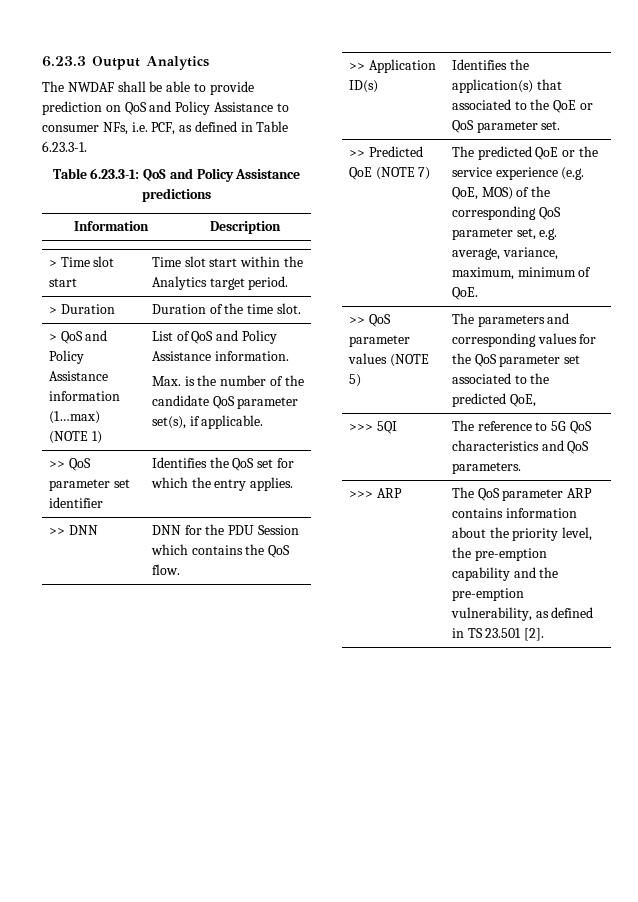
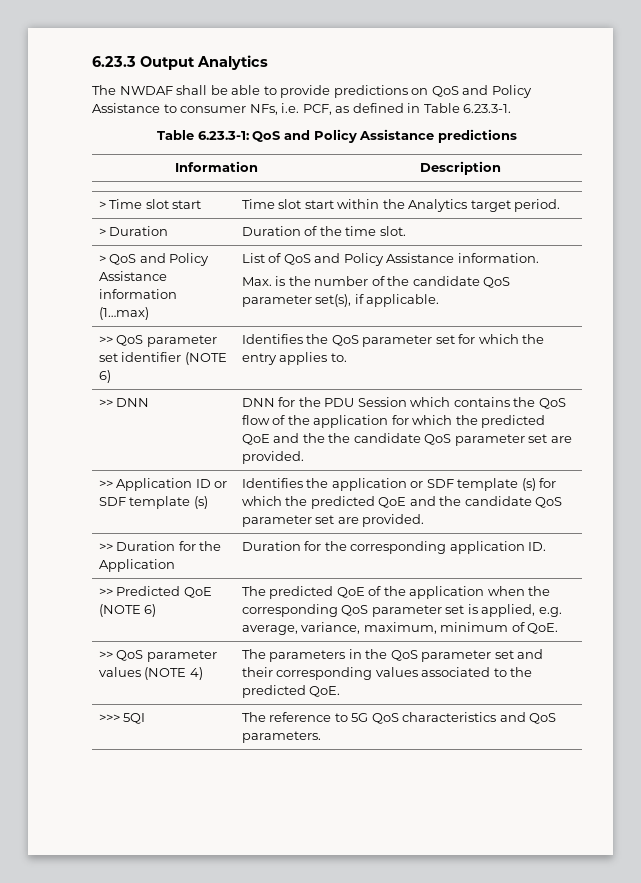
- The NWDAF shall be able to provide prediction on QoS and Policy Assistance to consumer NFs, i.e. PCF, as defined in Table 6.23.3-1.
+ The NWDAF shall be able to provide predictions on QoS and Policy Assistance to consumer NFs, i.e. PCF, as defined in Table 6.23.3-1.
- > QoS and Policy Assistance information (1…max) (NOTE 1) | List of QoS and Policy Assistance information.
+ > QoS and Policy Assistance information (1…max) | List of QoS and Policy Assistance information.
- >> QoS parameter set identifier | Identifies the QoS set for which the entry applies.
+ >> QoS parameter set identifier (NOTE 6) | Identifies the QoS parameter set for which the entry applies to.
- >> DNN | DNN for the PDU Session which contains the QoS flow.
- >> Application ID(s) | Identifies the application(s) that associated to the QoE or QoS parameter set.
+ >> DNN | DNN for the PDU Session which contains the QoS flow of the application for which the predicted QoE and the the candidate QoS parameter set are provided.
+ >> Application ID or SDF template (s) | Identifies the application or SDF template (s) for which the predicted QoE and the candidate QoS parameter set are provided.
+ >> Duration for the Application | Duration for the corresponding application ID.
- >> Predicted QoE (NOTE 7) | The predicted QoE or the service experience (e.g. QoE, MOS) of the corresponding QoS parameter set, e.g. average, variance, maximum, minimum of QoE.
+ >> Predicted QoE (NOTE 6) | The predicted QoE of the application when the corresponding QoS parameter set is applied, e.g. average, variance, maximum, minimum of QoE.
- >> QoS parameter values (NOTE 5) | The parameters and corresponding values for the QoS parameter set associated to the predicted QoE,
+ >> QoS parameter values (NOTE 4) | The parameters in the QoS parameter set and their corresponding values associated to the predicted QoE.
- >>> ARP | The QoS parameter ARP contains information about the priority level, the pre-emption capability and the pre-emption vulnerability, as defined in TS 23.501 [2].

